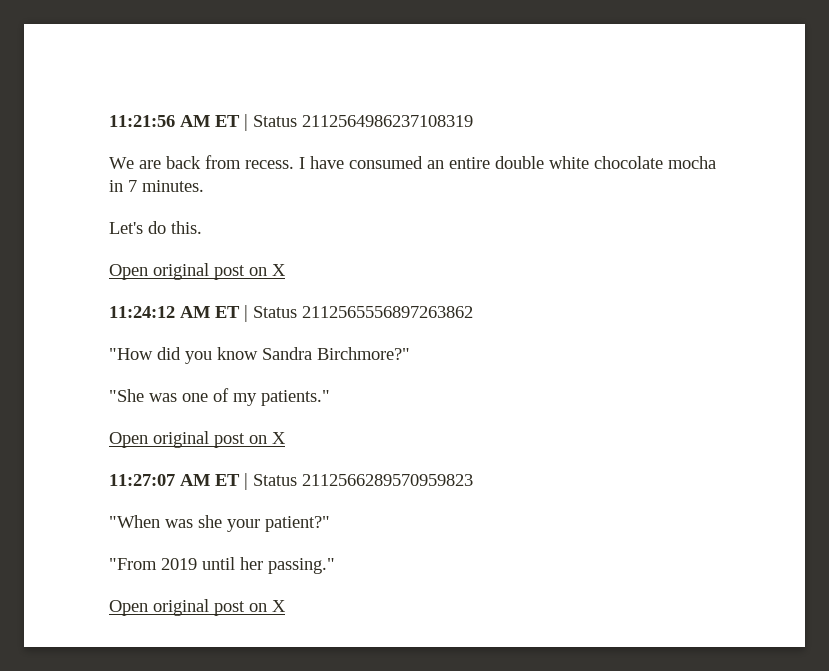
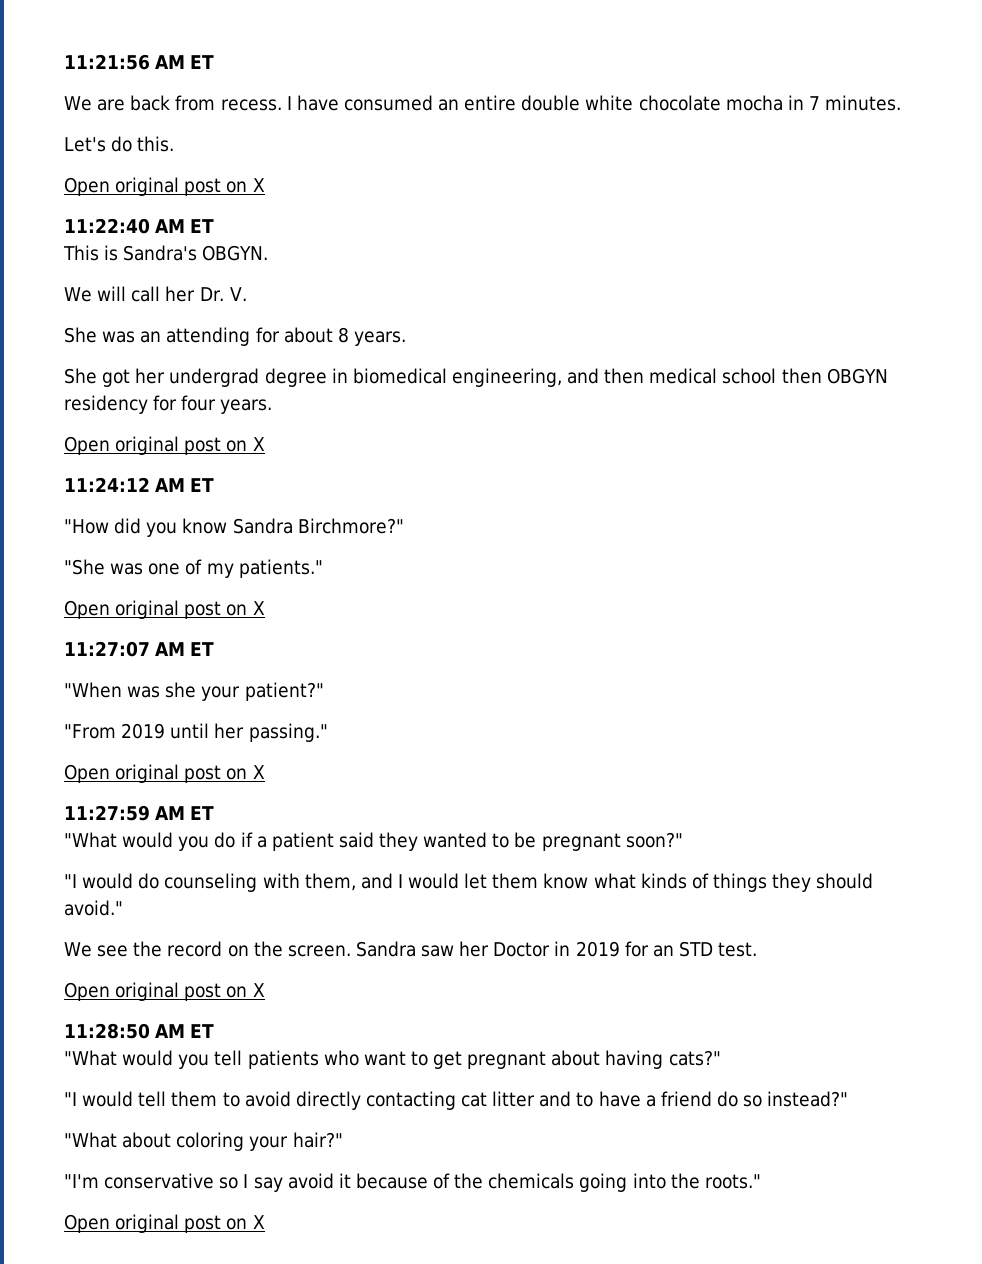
- 11:21:56 AM ET | Status 2112564986237108319
+ 11:21:56 AM ET
+ 11:22:40 AM ET
+ This is Sandra's OBGYN.
+ We will call her Dr. V.
+ She was an attending for about 8 years.
+ She got her undergrad degree in biomedical engineering, and then medical school then OBGYN residency for four years.
+ Open original post on X
- 11:24:12 AM ET | Status 2112565556897263862
+ 11:24:12 AM ET
- 11:27:07 AM ET | Status 2112566289570959823
+ 11:27:07 AM ET
+ 11:27:59 AM ET
+ "What would you do if a patient said they wanted to be pregnant soon?"
+ "I would do counseling with them, and I would let them know what kinds of things they should avoid."
+ We see the record on the screen. Sandra saw her Doctor in 2019 for an STD test.
+ Open original post on X
+ 11:28:50 AM ET
+ "What would you tell patients who want to get pregnant about having cats?"
+ "I would tell them to avoid directly contacting cat litter and to have a friend do so instead?"
+ "What about coloring your hair?"
+ "I'm conservative so I say avoid it because of the chemicals going into the roots."
+ Open original post on X

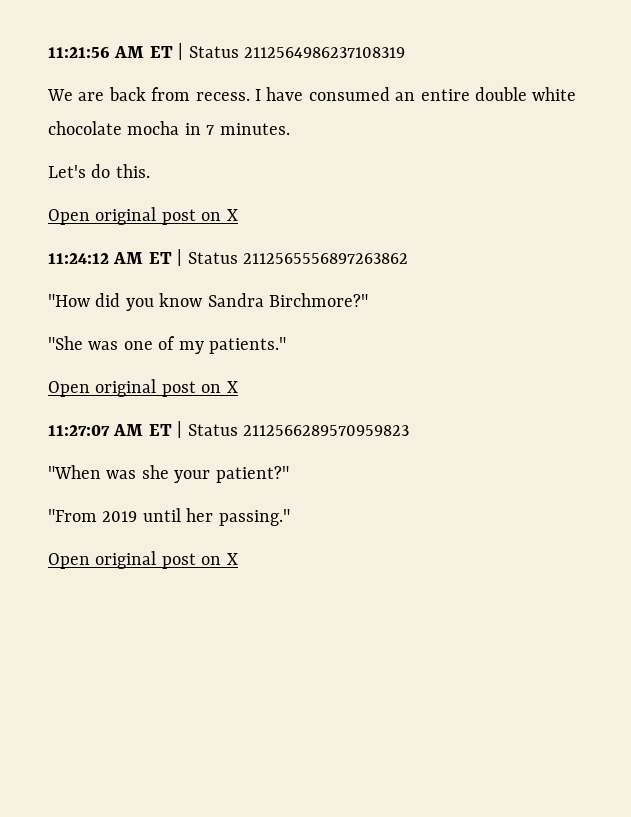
- 11:21:56 AM ET
+ 11:21:56 AM ET | Status 2112564986237108319
- 11:22:40 AM ET
- This is Sandra's OBGYN.
- We will call her Dr. V.
- She was an attending for about 8 years.
- She got her undergrad degree in biomedical engineering, and then medical school then OBGYN residency for four years.
- Open original post on X
- 11:24:12 AM ET
+ 11:24:12 AM ET | Status 2112565556897263862
- 11:27:07 AM ET
+ 11:27:07 AM ET | Status 2112566289570959823
- 11:27:59 AM ET
- "What would you do if a patient said they wanted to be pregnant soon?"
- "I would do counseling with them, and I would let them know what kinds of things they should avoid."
- We see the record on the screen. Sandra saw her Doctor in 2019 for an STD test.
- Open original post on X
- 11:28:50 AM ET
- "What would you tell patients who want to get pregnant about having cats?"
- "I would tell them to avoid directly contacting cat litter and to have a friend do so instead?"
- "What about coloring your hair?"
- "I'm conservative so I say avoid it because of the chemicals going into the roots."
- Open original post on X

